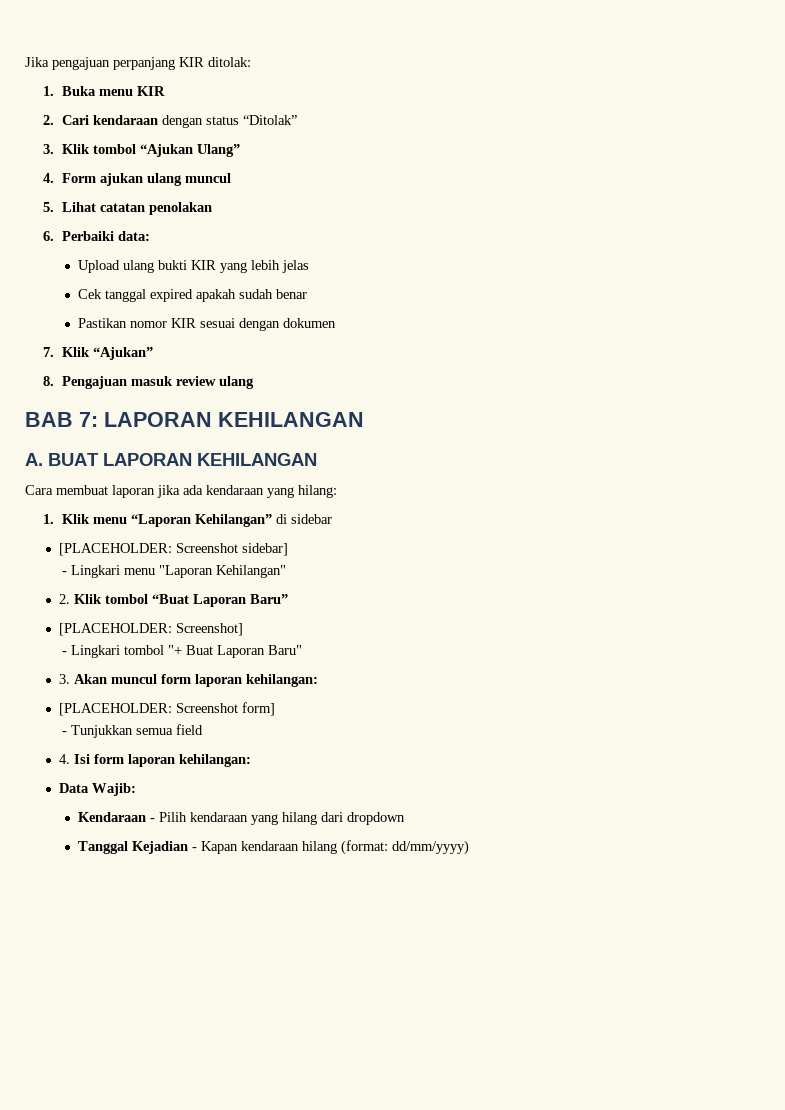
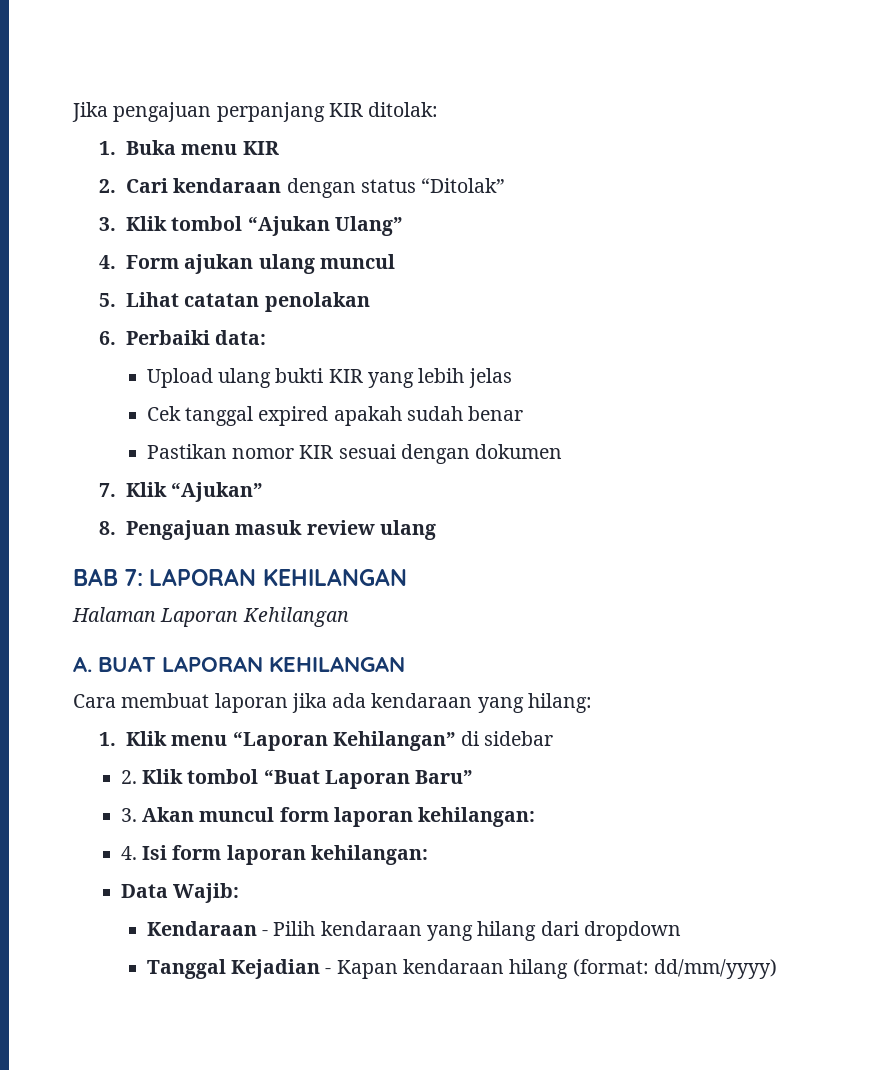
+ Halaman Laporan Kehilangan
- [PLACEHOLDER: Screenshot sidebar]
- - Lingkari menu "Laporan Kehilangan"
- [PLACEHOLDER: Screenshot]
- - Lingkari tombol "+ Buat Laporan Baru"
- [PLACEHOLDER: Screenshot form]
- - Tunjukkan semua field

